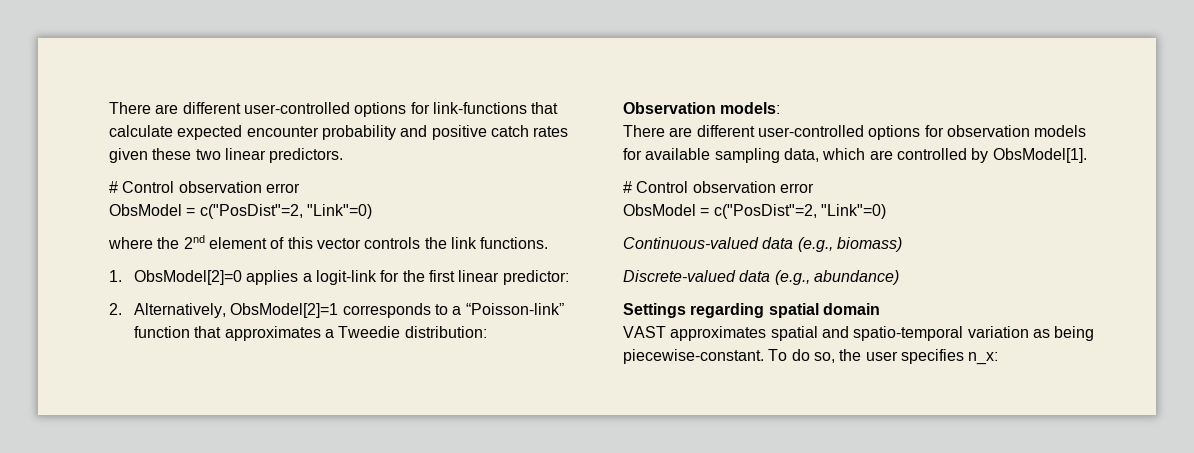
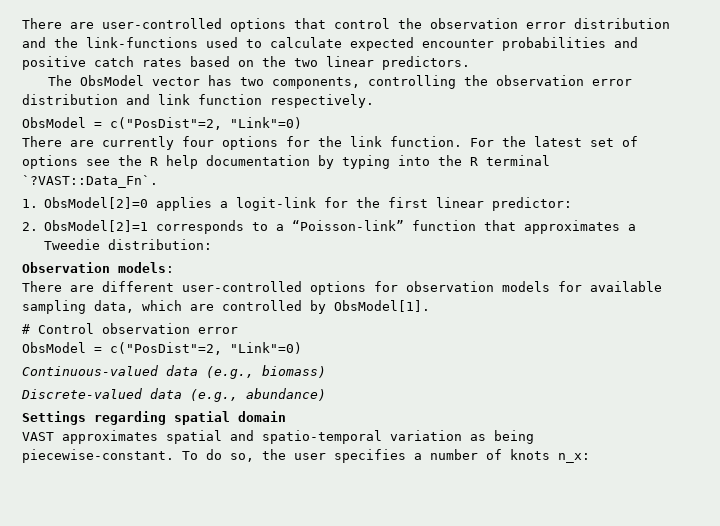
- There are different user-controlled options for link-functions that calculate expected encounter probability and positive catch rates given these two linear predictors.
- # Control observation error
+ There are user-controlled options that control the observation error distribution and the link-functions used to calculate expected encounter probabilities and positive catch rates based on the two linear predictors.
+ The ObsModel vector has two components, controlling the observation error distribution and link function respectively.
  ObsModel = c("PosDist"=2, "Link"=0)
- where the 2nd element of this vector controls the link functions.
+ There are currently four options for the link function. For the latest set of options see the R help documentation by typing into the R terminal `?VAST::Data_Fn`.
- 2. Alternatively, ObsModel[2]=1 corresponds to a “Poisson-link” function that approximates a Tweedie distribution:
+ 2. ObsModel[2]=1 corresponds to a “Poisson-link” function that approximates a Tweedie distribution:
- To do so, the user specifies n_x:
+ To do so, the user specifies a number of knots n_x:

